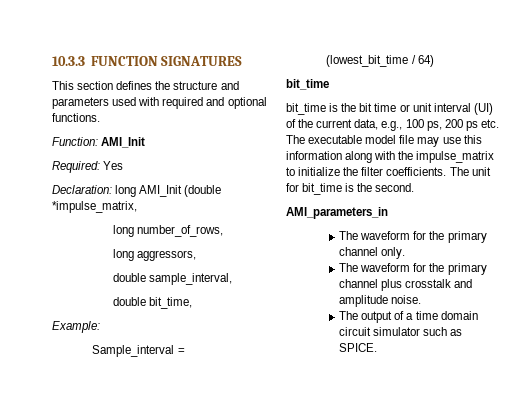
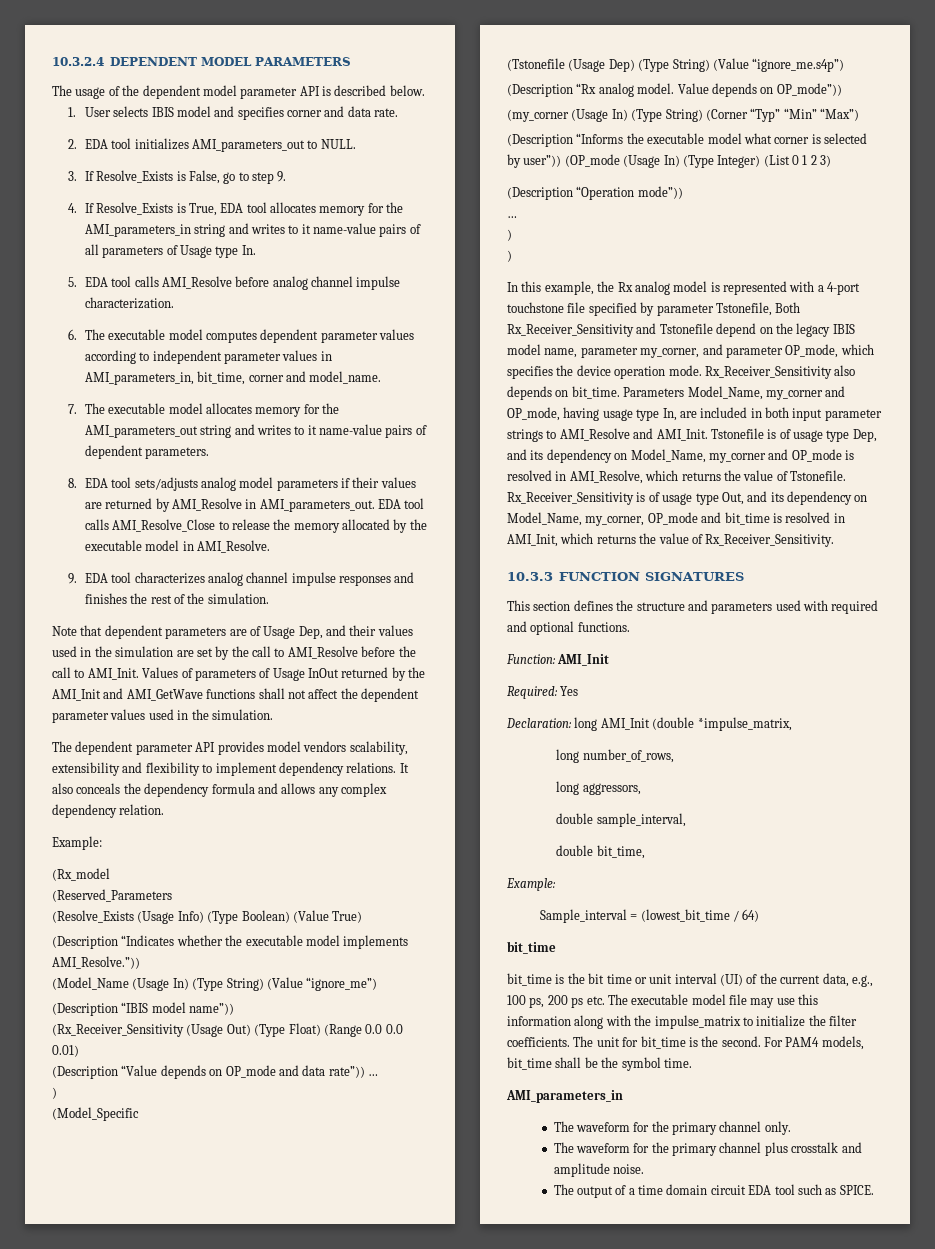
+ 10.3.2.4 DEPENDENT MODEL PARAMETERS
+ The usage of the dependent model parameter API is described below.
+ 1. User selects IBIS model and specifies corner and data rate.
+ 2. EDA tool initializes AMI_parameters_out to NULL.
+ 3. If Resolve_Exists is False, go to step 9.
+ 4. If Resolve_Exists is True, EDA tool allocates memory for the AMI_parameters_in string and writes to it name-value pairs of all parameters of Usage type In.
+ 5. EDA tool calls AMI_Resolve before analog channel impulse characterization.
+ 6. The executable model computes dependent parameter values according to independent parameter values in AMI_parameters_in, bit_time, corner and model_name.
+ 7. The executable model allocates memory for the AMI_parameters_out string and writes to it name-value pairs of dependent parameters.
+ 8. EDA tool sets/adjusts analog model parameters if their values are returned by AMI_Resolve in AMI_parameters_out. EDA tool calls AMI_Resolve_Close to release the memory allocated by the executable model in AMI_Resolve.
+ 9. EDA tool characterizes analog channel impulse responses and finishes the rest of the simulation.
+ Note that dependent parameters are of Usage Dep, and their values used in the simulation are set by the call to AMI_Resolve before the call to AMI_Init. Values of parameters of Usage InOut returned by the AMI_Init and AMI_GetWave functions shall not affect the dependent parameter values used in the simulation.
+ The dependent parameter API provides model vendors scalability, extensibility and flexibility to implement dependency relations. It also conceals the dependency formula and allows any complex dependency relation.
+ Example:
+ (Rx_model
+ (Reserved_Parameters
+ (Resolve_Exists (Usage Info) (Type Boolean) (Value True)
+ (Description “Indicates whether the executable model implements AMI_Resolve.”))
+ (Model_Name (Usage In) (Type String) (Value “ignore_me”)
+ (Description “IBIS model name”))
+ (Rx_Receiver_Sensitivity (Usage Out) (Type Float) (Range 0.0 0.0 0.01)
+ (Description “Value depends on OP_mode and data rate”)) …
+ )
+ (Model_Specific
+ (Tstonefile (Usage Dep) (Type String) (Value “ignore_me.s4p”)
+ (Description “Rx analog model. Value depends on OP_mode”))
+ (my_corner (Usage In) (Type String) (Corner “Typ” “Min” “Max”)
+ (Description “Informs the executable model what corner is selected by user”)) (OP_mode (Usage In) (Type Integer) (List 0 1 2 3)
+ (Description “Operation mode”))
+ …
+ )
+ )
+ In this example, the Rx analog model is represented with a 4-port touchstone file specified by parameter Tstonefile, Both Rx_Receiver_Sensitivity and Tstonefile depend on the legacy IBIS model name, parameter my_corner, and parameter OP_mode, which specifies the device operation mode. Rx_Receiver_Sensitivity also depends on bit_time. Parameters Model_Name, my_corner and OP_mode, having usage type In, are included in both input parameter strings to AMI_Resolve and AMI_Init. Tstonefile is of usage type Dep, and its dependency on Model_Name, my_corner and OP_mode is resolved in AMI_Resolve, which returns the value of Tstonefile. Rx_Receiver_Sensitivity is of usage type Out, and its dependency on Model_Name, my_corner, OP_mode and bit_time is resolved in AMI_Init, which returns the value of Rx_Receiver_Sensitivity.
+ For PAM4 models, bit_time shall be the symbol time.
- The output of a time domain circuit simulator such as SPICE.
+ The output of a time domain circuit EDA tool such as SPICE.

